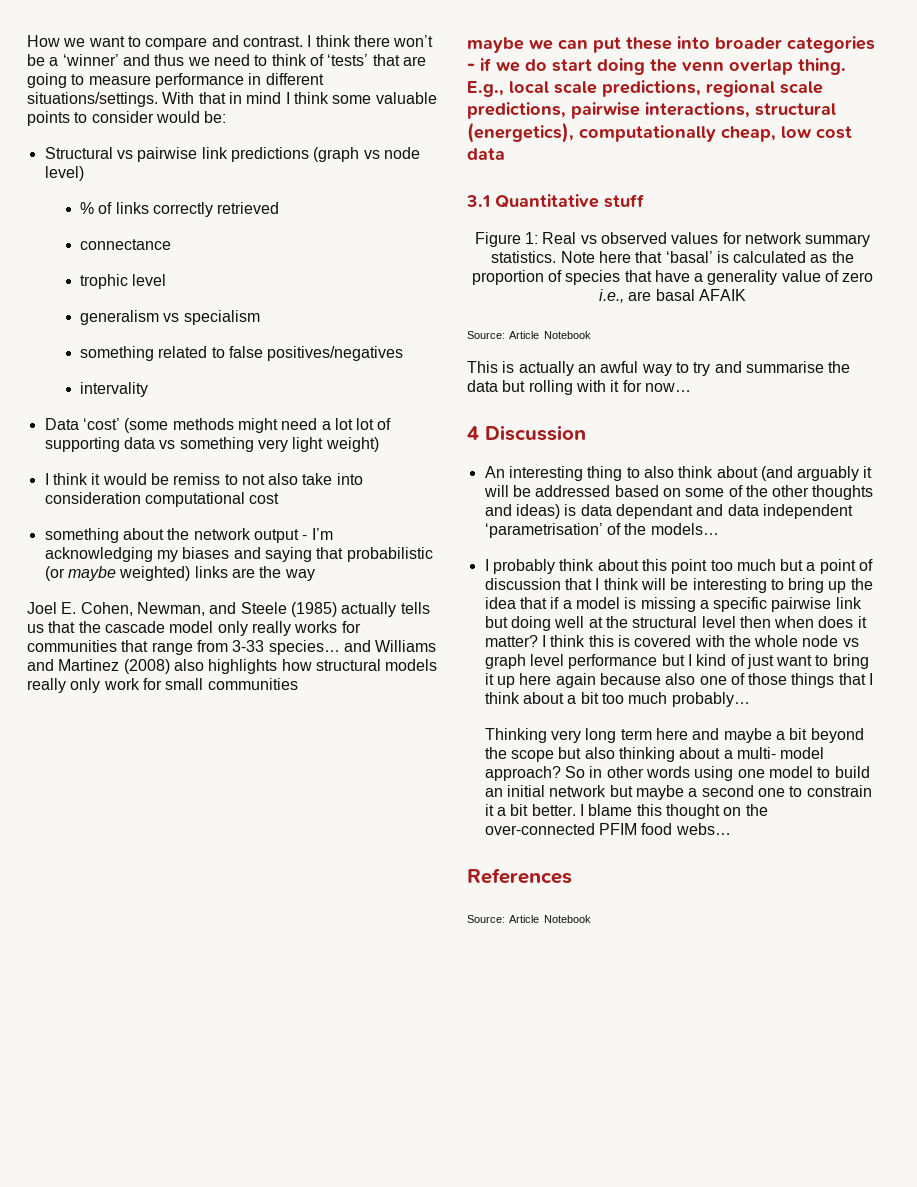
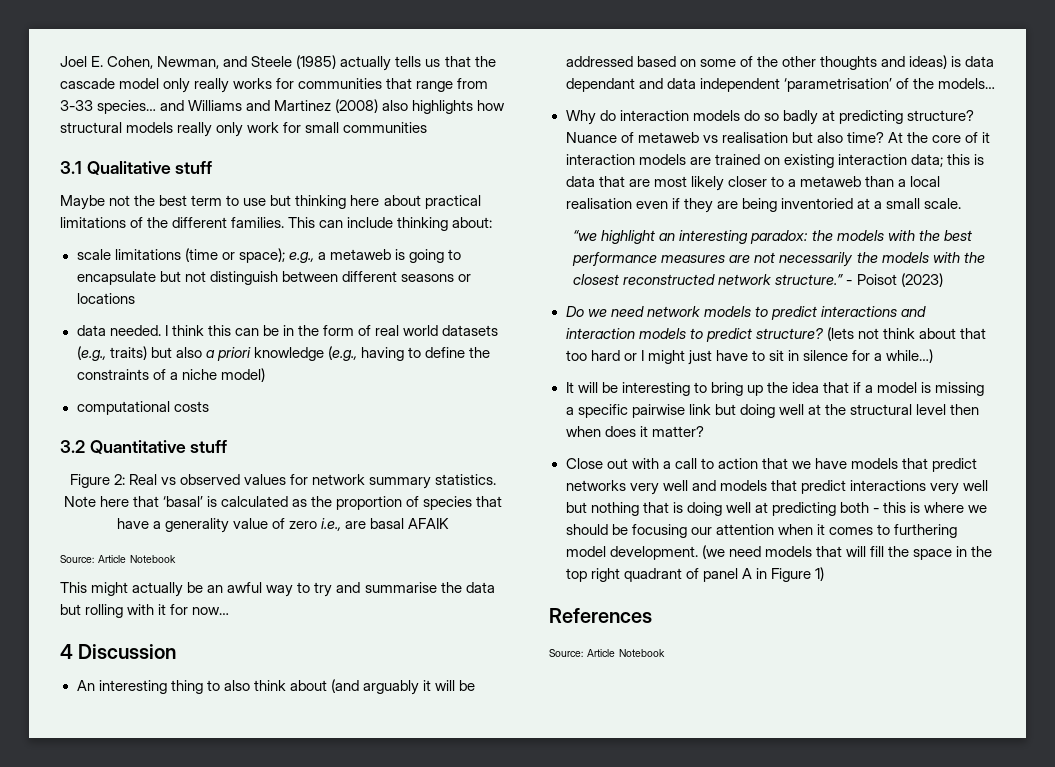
- How we want to compare and contrast. I think there won’t be a ‘winner’ and thus we need to think of ‘tests’ that are going to measure performance in different situations/settings. With that in mind I think some valuable points to consider would be:
- Structural vs pairwise link predictions (graph vs node level)
- % of links correctly retrieved
- connectance
- trophic level
- generalism vs specialism
- something related to false positives/negatives
- intervality
- Data ‘cost’ (some methods might need a lot lot of supporting data vs something very light weight)
- I think it would be remiss to not also take into consideration computational cost
- something about the network output - I’m acknowledging my biases and saying that probabilistic (or maybe weighted) links are the way
- maybe we can put these into broader categories - if we do start doing the venn overlap thing. E.g., local scale predictions, regional scale predictions, pairwise interactions, structural (energetics), computationally cheap, low cost data
- 3.1 Quantitative stuff
+ 3.1 Qualitative stuff
+ Maybe not the best term to use but thinking here about practical limitations of the different families. This can include thinking about:
+ scale limitations (time or space); e.g., a metaweb is going to encapsulate but not distinguish between different seasons or locations
+ data needed. I think this can be in the form of real world datasets (e.g., traits) but also a priori knowledge (e.g., having to define the constraints of a niche model)
+ computational costs
+ 3.2 Quantitative stuff
- Figure 1: Real vs observed values for network summary statistics.
+ Figure 2: Real vs observed values for network summary statistics.
- This is actually an awful way to try and summarise the data but rolling with it for now…
+ This might actually be an awful way to try and summarise the data but rolling with it for now…
- I probably think about this point too much but a point of discussion that I think will be interesting to bring up the idea that if a model is missing a specific pairwise link but doing well at the structural level then when does it matter? I think this is covered with the whole node vs graph level performance but I kind of just want to bring it up here again because also one of those things that I think about a bit too much probably…
- Thinking very long term here and maybe a bit beyond the scope but also thinking about a multi- model approach? So in other words using one model to build an initial network but maybe a second one to constrain it a bit better. I blame this thought on the over-connected PFIM food webs…
+ Why do interaction models do so badly at predicting structure? Nuance of metaweb vs realisation but also time? At the core of it interaction models are trained on existing interaction data; this is data that are most likely closer to a metaweb than a local realisation even if they are being inventoried at a small scale.
+ “we highlight an interesting paradox: the models with the best performance measures are not necessarily the models with the closest reconstructed network structure.” - Poisot (2023)
+ Do we need network models to predict interactions and interaction models to predict structure? (lets not think about that too hard or I might just have to sit in silence for a while…)
+ It will be interesting to bring up the idea that if a model is missing a specific pairwise link but doing well at the structural level then when does it matter?
+ Close out with a call to action that we have models that predict networks very well and models that predict interactions very well but nothing that is doing well at predicting both - this is where we should be focusing our attention when it comes to furthering model development. (we need models that will fill the space in the top right quadrant of panel A in Figure 1)

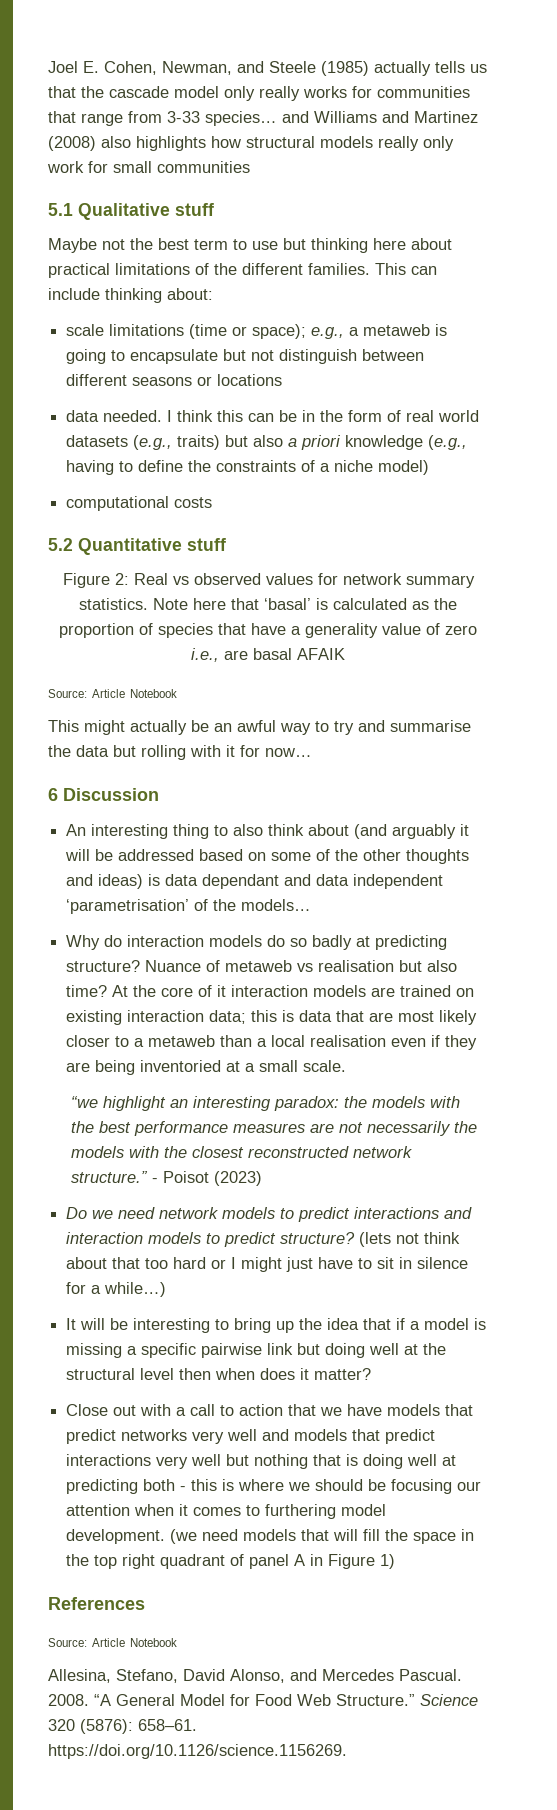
- 3.1 Qualitative stuff
+ 5.1 Qualitative stuff
- 3.2 Quantitative stuff
+ 5.2 Quantitative stuff
- 4 Discussion
+ 6 Discussion
+ Allesina, Stefano, David Alonso, and Mercedes Pascual. 2008. “A General Model for Food Web Structure.” Science 320 (5876): 658–61. https://doi.org/10.1126/science.1156269.

